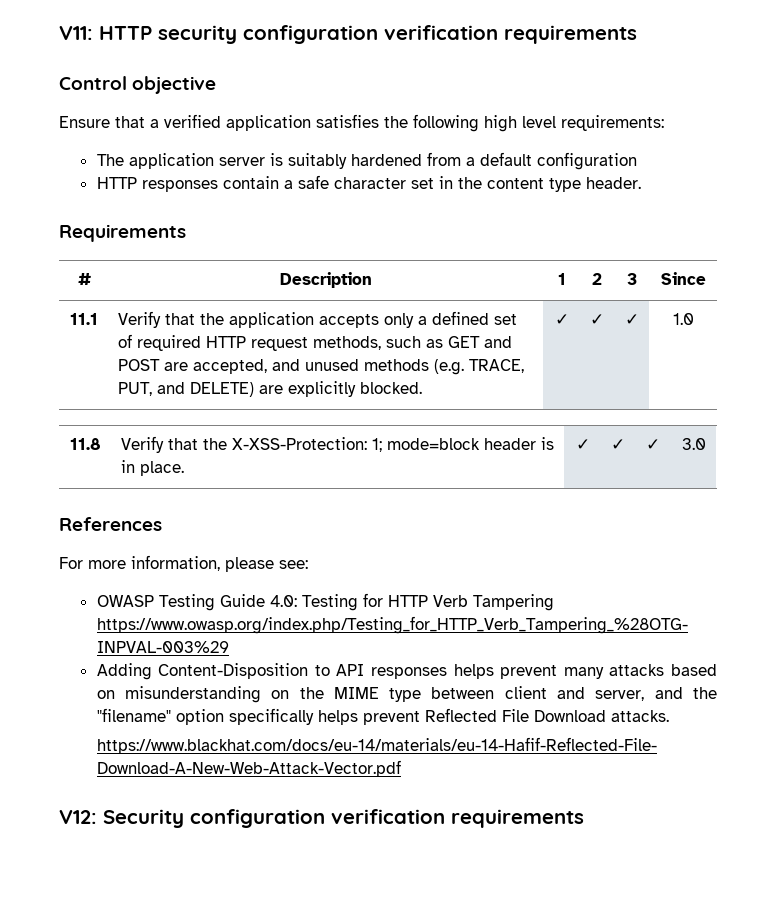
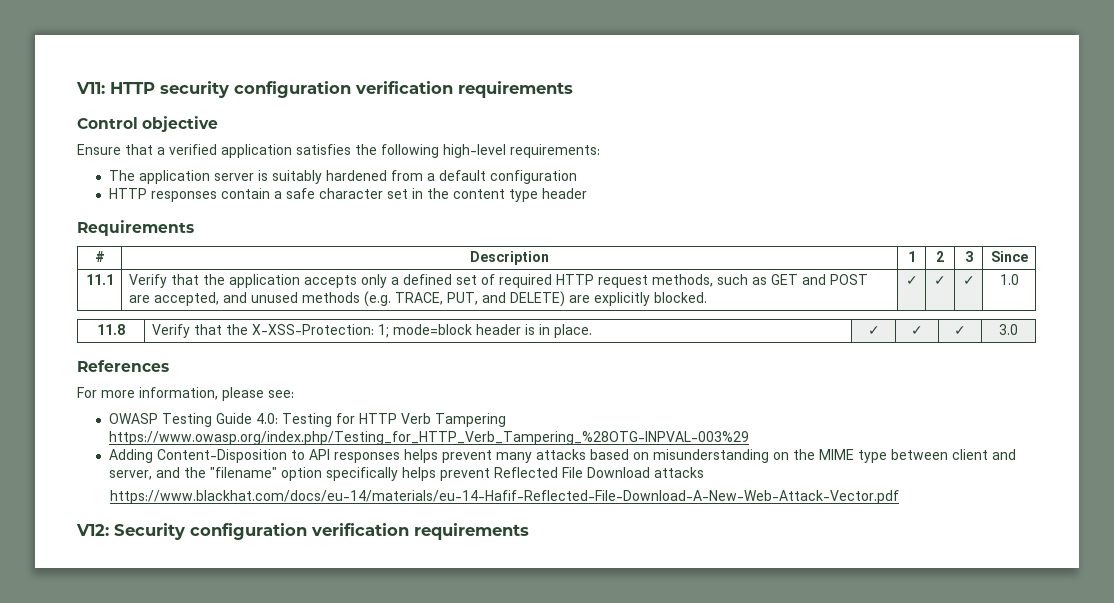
- Ensure that a verified application satisfies the following high level requirements:
+ Ensure that a verified application satisfies the following high-level requirements:
- HTTP responses contain a safe character set in the content type header.
+ HTTP responses contain a safe character set in the content type header
- Adding Content-Disposition to API responses helps prevent many attacks based on misunderstanding on the MIME type between client and server, and the "filename" option specifically helps prevent Reflected File Download attacks.
+ Adding Content-Disposition to API responses helps prevent many attacks based on misunderstanding on the MIME type between client and server, and the "filename" option specifically helps prevent Reflected File Download attacks

